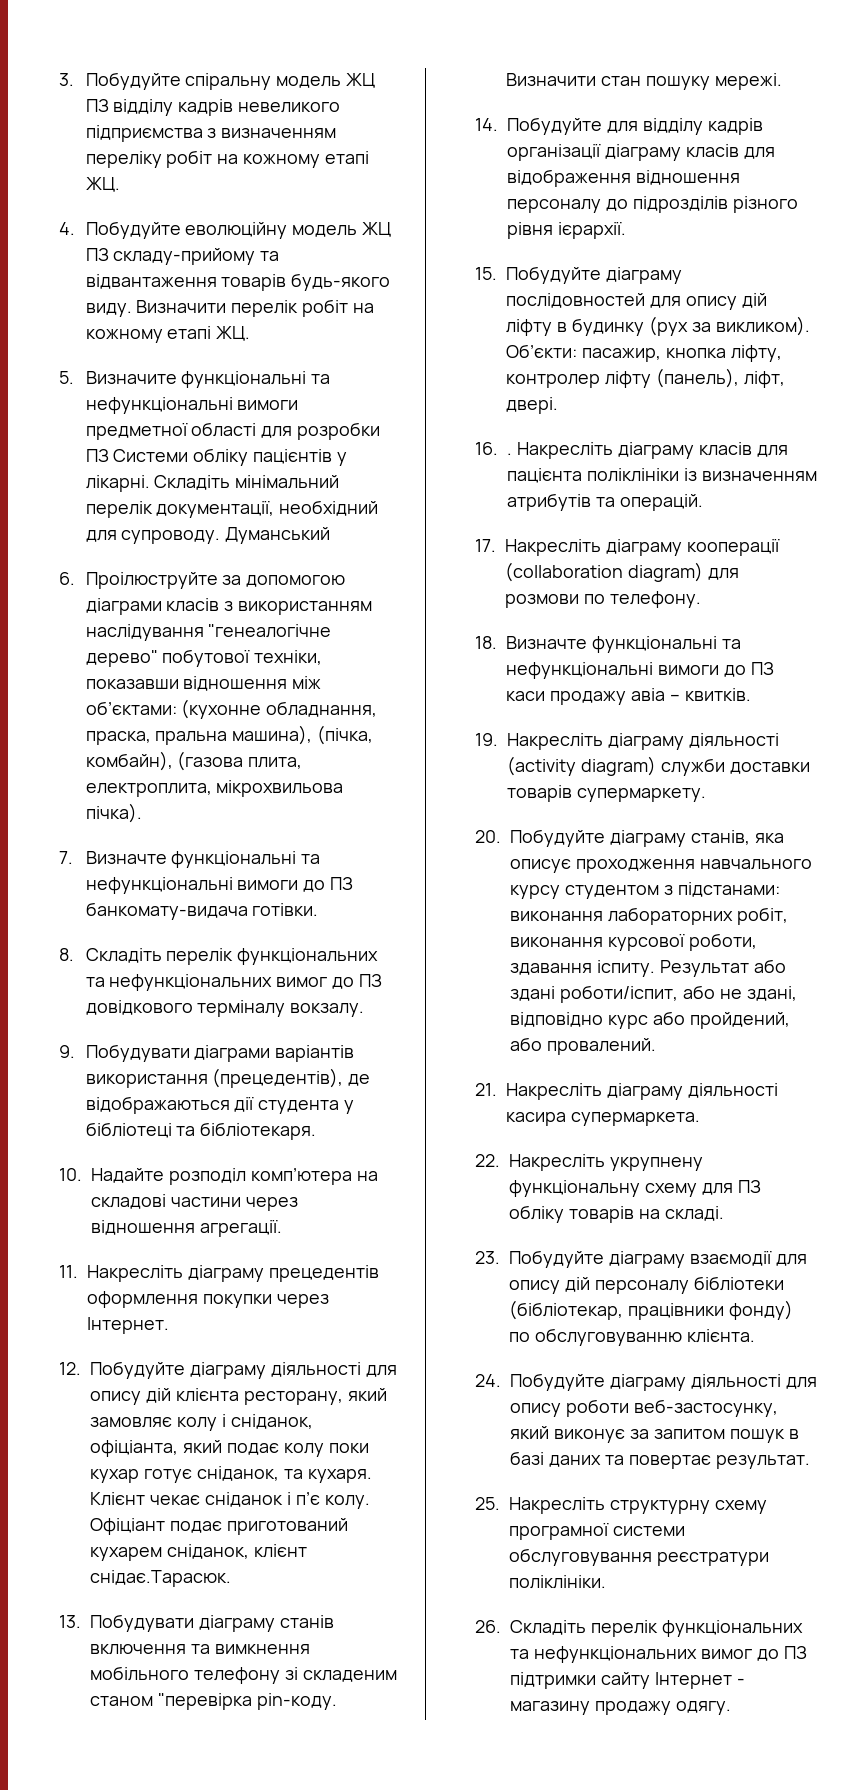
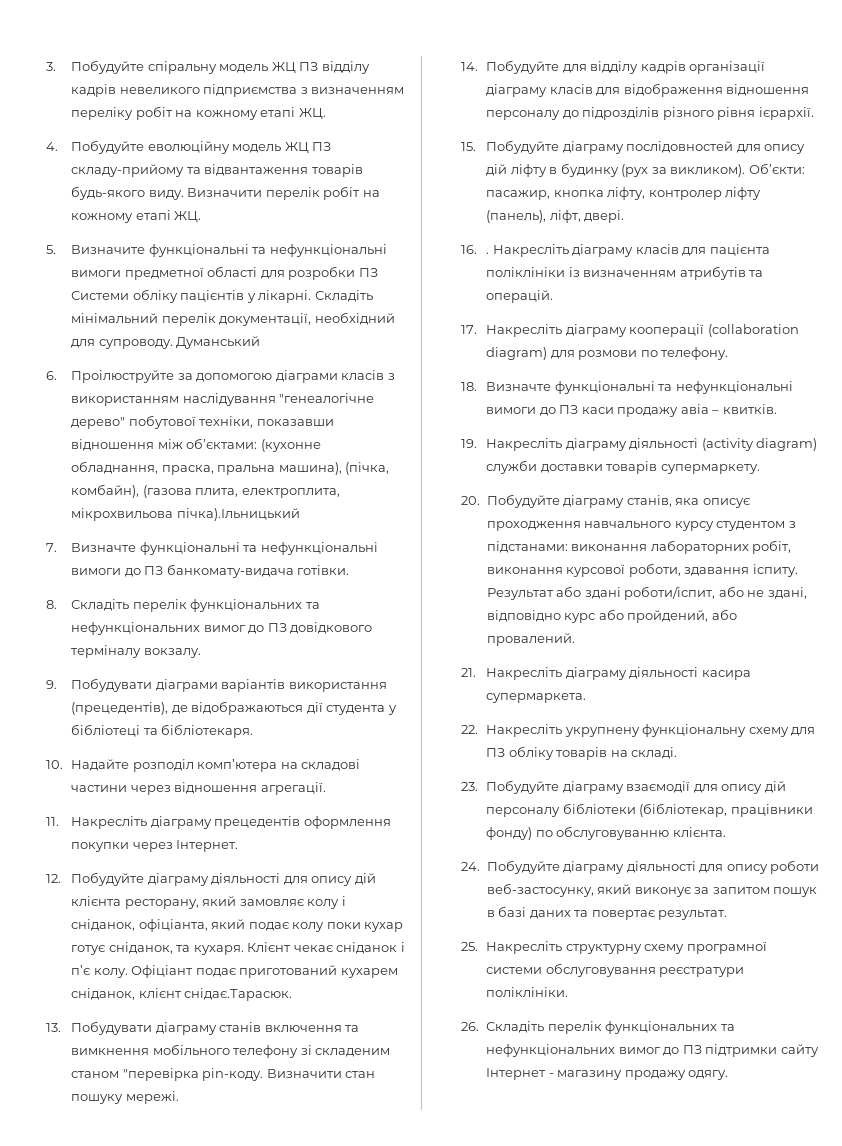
- 6. Проілюструйте за допомогою діаграми класів з використанням наслідування "генеалогічне дерево" побутової техніки, показавши відношення між об’єктами: (кухонне обладнання, праска, пральна машина), (пічка, комбайн), (газова плита, електроплита, мікрохвильова пічка).
+ 6. Проілюструйте за допомогою діаграми класів з використанням наслідування "генеалогічне дерево" побутової техніки, показавши відношення між об’єктами: (кухонне обладнання, праска, пральна машина), (пічка, комбайн), (газова плита, електроплита, мікрохвильова пічка).Ільницький

